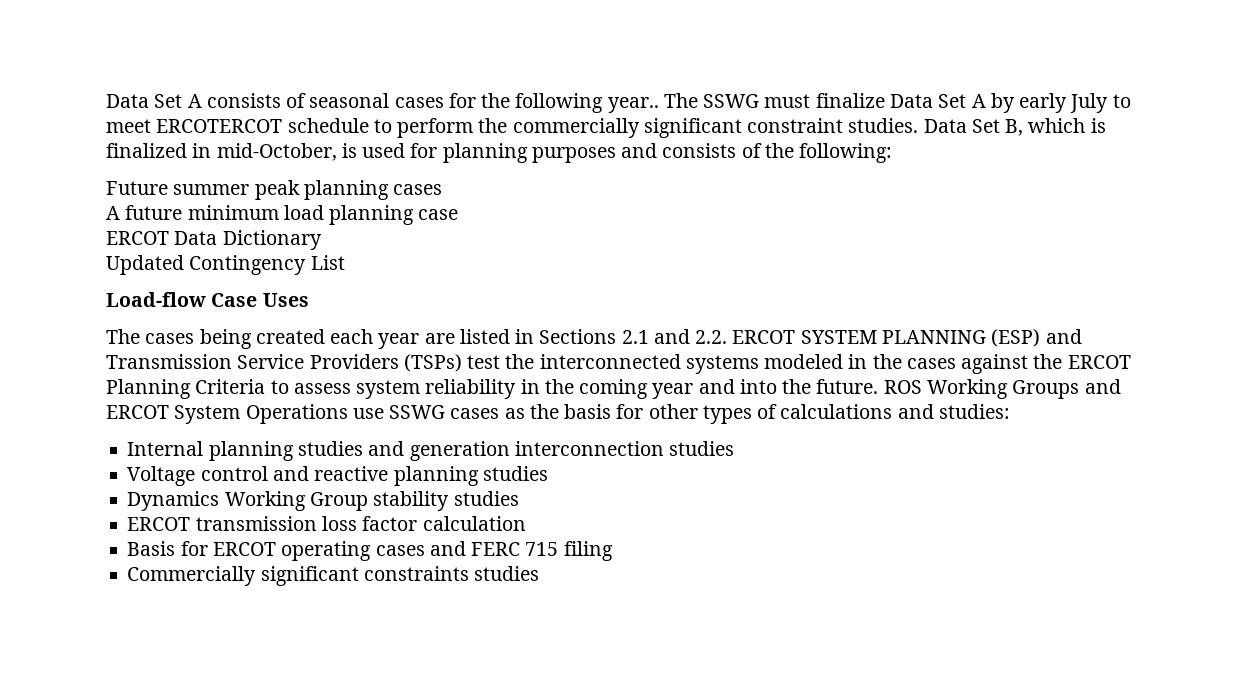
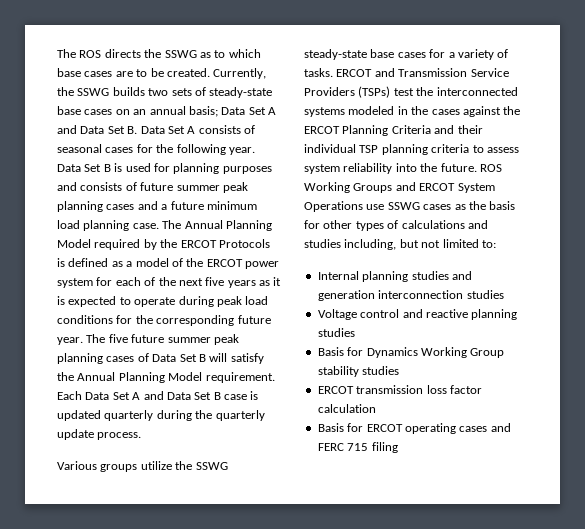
- Data Set A consists of seasonal cases for the following year.. The SSWG must finalize Data Set A by early July to meet ERCOTERCOT schedule to perform the commercially significant constraint studies. Data Set B, which is finalized in mid-October, is used for planning purposes and consists of the following:
- Future summer peak planning cases
- A future minimum load planning case
- ERCOT Data Dictionary
- Updated Contingency List
- Load-flow Case Uses
- The cases being created each year are listed in Sections 2.1 and 2.2. ERCOT SYSTEM PLANNING (ESP) and Transmission Service Providers (TSPs) test the interconnected systems modeled in the cases against the ERCOT Planning Criteria to assess system reliability in the coming year and into the future.
+ The ROS directs the SSWG as to which base cases are to be created. Currently, the SSWG builds two sets of steady-state base cases on an annual basis; Data Set A and Data Set B. Data Set A consists of seasonal cases for the following year. Data Set B is used for planning purposes and consists of future summer peak planning cases and a future minimum load planning case. The Annual Planning Model required by the ERCOT Protocols is defined as a model of the ERCOT power system for each of the next five years as it is expected to operate during peak load conditions for the corresponding future year. The five future summer peak planning cases of Data Set B will satisfy the Annual Planning Model requirement. Each Data Set A and Data Set B case is updated quarterly during the quarterly update process.
+ Various groups utilize the SSWG steady-state base cases for a variety of tasks. ERCOT and Transmission Service Providers (TSPs) test the interconnected systems modeled in the cases against the ERCOT Planning Criteria and their individual TSP planning criteria to assess system reliability into the future.
- ROS Working Groups and ERCOT System Operations use SSWG cases as the basis for other types of calculations and studies:
+ ROS Working Groups and ERCOT System Operations use SSWG cases as the basis for other types of calculations and studies including, but not limited to:
- Dynamics Working Group stability studies
+ Basis for Dynamics Working Group stability studies
- Commercially significant constraints studies

